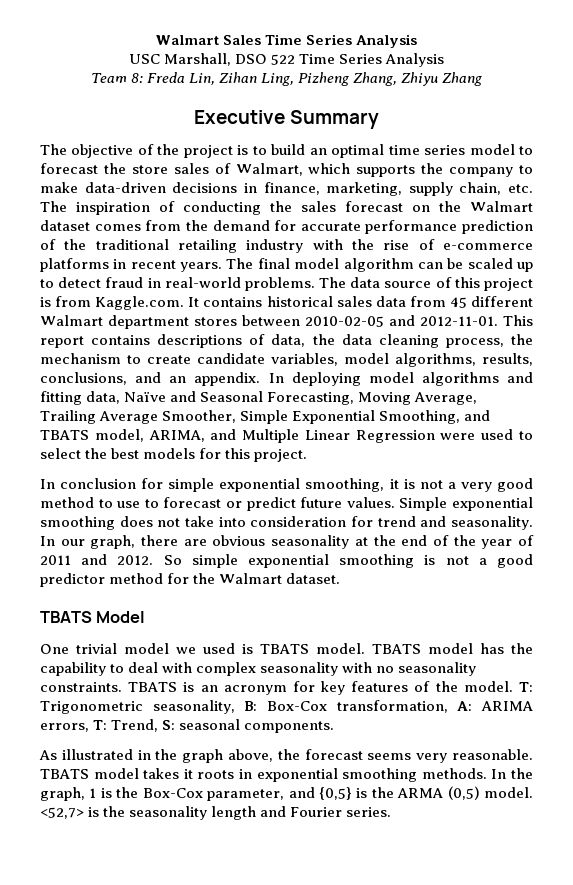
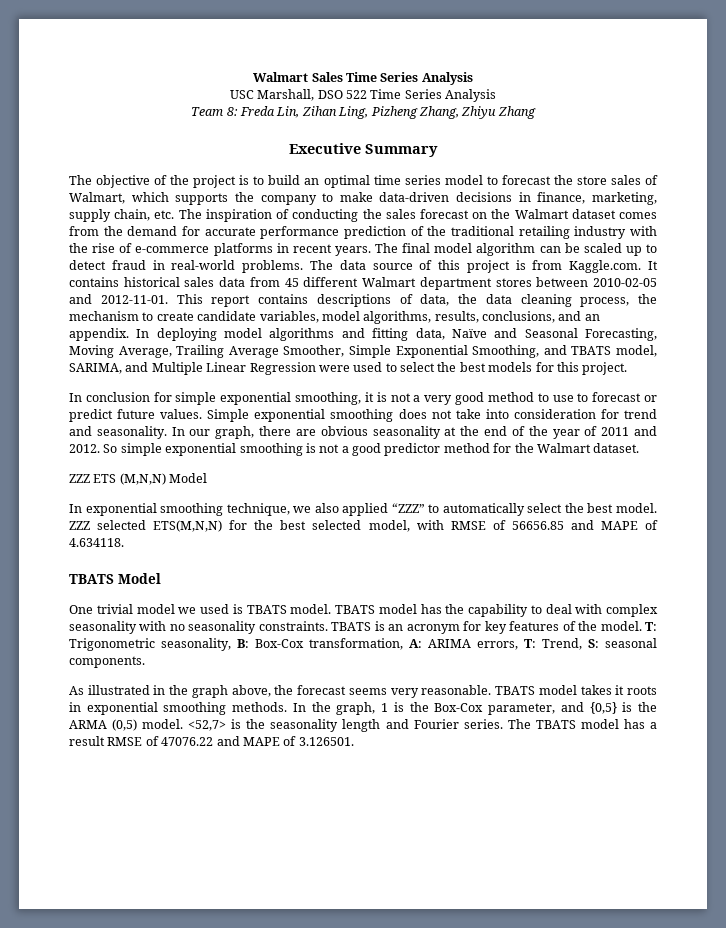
- In deploying model algorithms and fitting data, Naïve and Seasonal Forecasting, Moving Average, Trailing Average Smoother, Simple Exponential Smoothing, and TBATS model, ARIMA, and Multiple Linear Regression were used to select the best models for this project.
+ In deploying model algorithms and fitting data, Naïve and Seasonal Forecasting, Moving Average, Trailing Average Smoother, Simple Exponential Smoothing, and TBATS model, SARIMA, and Multiple Linear Regression were used to select the best models for this project.
+ ZZZ ETS (M,N,N) Model
+ In exponential smoothing technique, we also applied “ZZZ” to automatically select the best model. ZZZ selected ETS(M,N,N) for the best selected model, with RMSE of 56656.85 and MAPE of 4.634118.
+ The TBATS model has a result RMSE of 47076.22 and MAPE of 3.126501.

